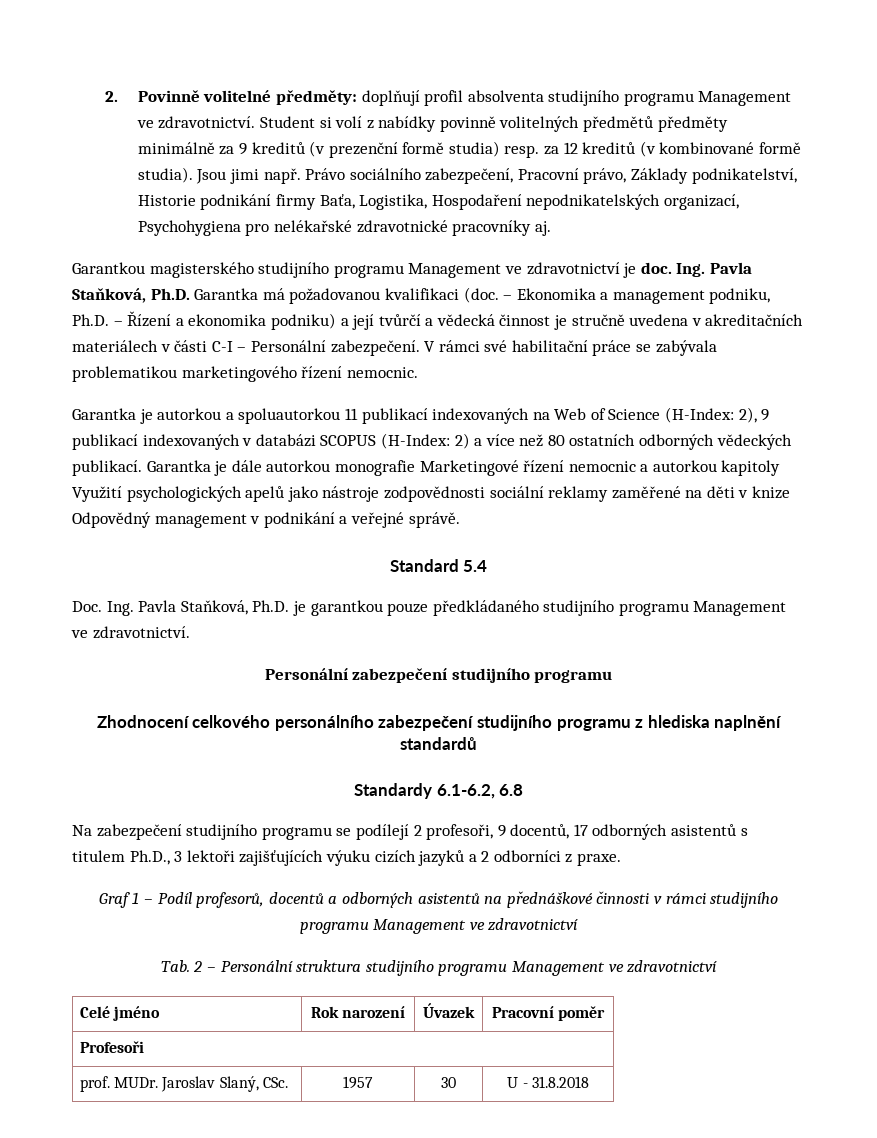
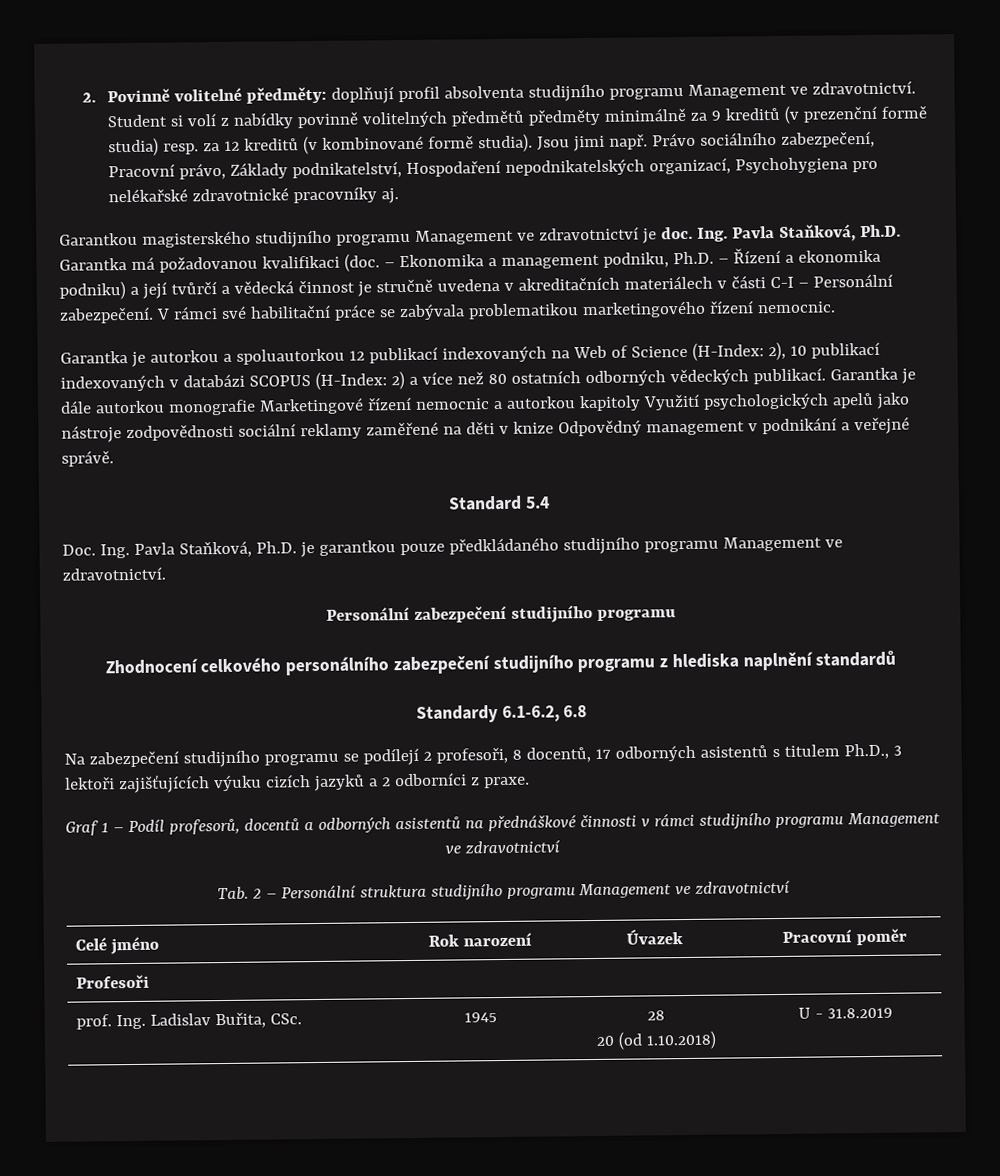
- Právo sociálního zabezpečení, Pracovní právo, Základy podnikatelství, Historie podnikání firmy Baťa, Logistika, Hospodaření nepodnikatelských organizací, Psychohygiena pro nelékařské zdravotnické pracovníky aj.
+ Právo sociálního zabezpečení, Pracovní právo, Základy podnikatelství, Hospodaření nepodnikatelských organizací, Psychohygiena pro nelékařské zdravotnické pracovníky aj.
- Garantka je autorkou a spoluautorkou 11 publikací indexovaných na Web of Science (H-Index: 2), 9 publikací indexovaných v databázi SCOPUS (H-Index: 2) a více než 80 ostatních odborných vědeckých publikací.
+ Garantka je autorkou a spoluautorkou 12 publikací indexovaných na Web of Science (H-Index: 2), 10 publikací indexovaných v databázi SCOPUS (H-Index: 2) a více než 80 ostatních odborných vědeckých publikací.
- Na zabezpečení studijního programu se podílejí 2 profesoři, 9 docentů, 17 odborných asistentů s titulem Ph.D., 3 lektoři zajišťujících výuku cizích jazyků a 2 odborníci z praxe.
+ Na zabezpečení studijního programu se podílejí 2 profesoři, 8 docentů, 17 odborných asistentů s titulem Ph.D., 3 lektoři zajišťujících výuku cizích jazyků a 2 odborníci z praxe.
- prof. MUDr. Jaroslav Slaný, CSc. | 1957 | 30 | U - 31.8.2018
+ prof. Ing. Ladislav Buřita, CSc. | 1945 | 28
+ 20 (od 1.10.2018) | U - 31.8.2019

